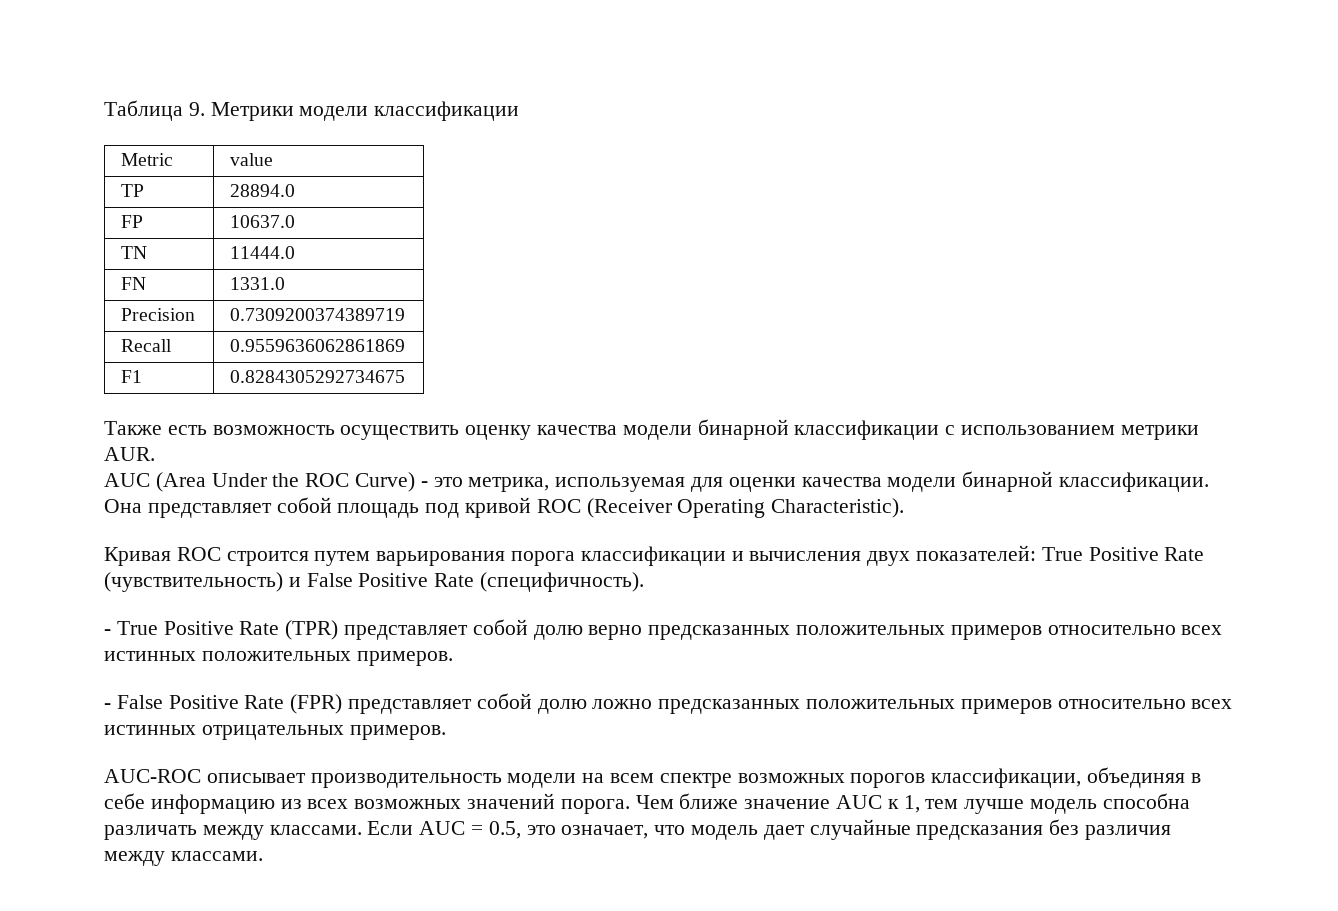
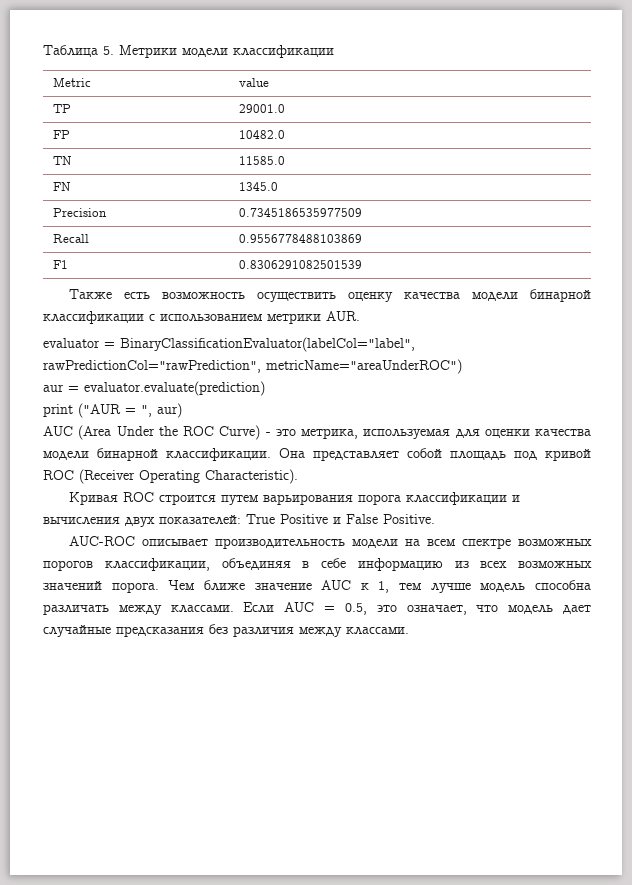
- Таблица 9. Метрики модели классификации
+ Таблица 5. Метрики модели классификации
- TP | 28894.0
+ TP | 29001.0
- FP | 10637.0
+ FP | 10482.0
- TN | 11444.0
+ TN | 11585.0
- FN | 1331.0
+ FN | 1345.0
- Precision | 0.7309200374389719
+ Precision | 0.7345186535977509
- Recall | 0.9559636062861869
+ Recall | 0.9556778488103869
- F1 | 0.8284305292734675
+ F1 | 0.8306291082501539
+ evaluator = BinaryClassificationEvaluator(labelCol="label", rawPredictionCol="rawPrediction", metricName="areaUnderROC")
+ aur = evaluator.evaluate(prediction)
+ print ("AUR = ", aur)
- Кривая ROC строится путем варьирования порога классификации и вычисления двух показателей: True Positive Rate (чувствительность) и False Positive Rate (специфичность).
- - True Positive Rate (TPR) представляет собой долю верно предсказанных положительных примеров относительно всех истинных положительных примеров.
- - False Positive Rate (FPR) представляет собой долю ложно предсказанных положительных примеров относительно всех истинных отрицательных примеров.
+ Кривая ROC строится путем варьирования порога классификации и вычисления двух показателей: True Positive и False Positive.

